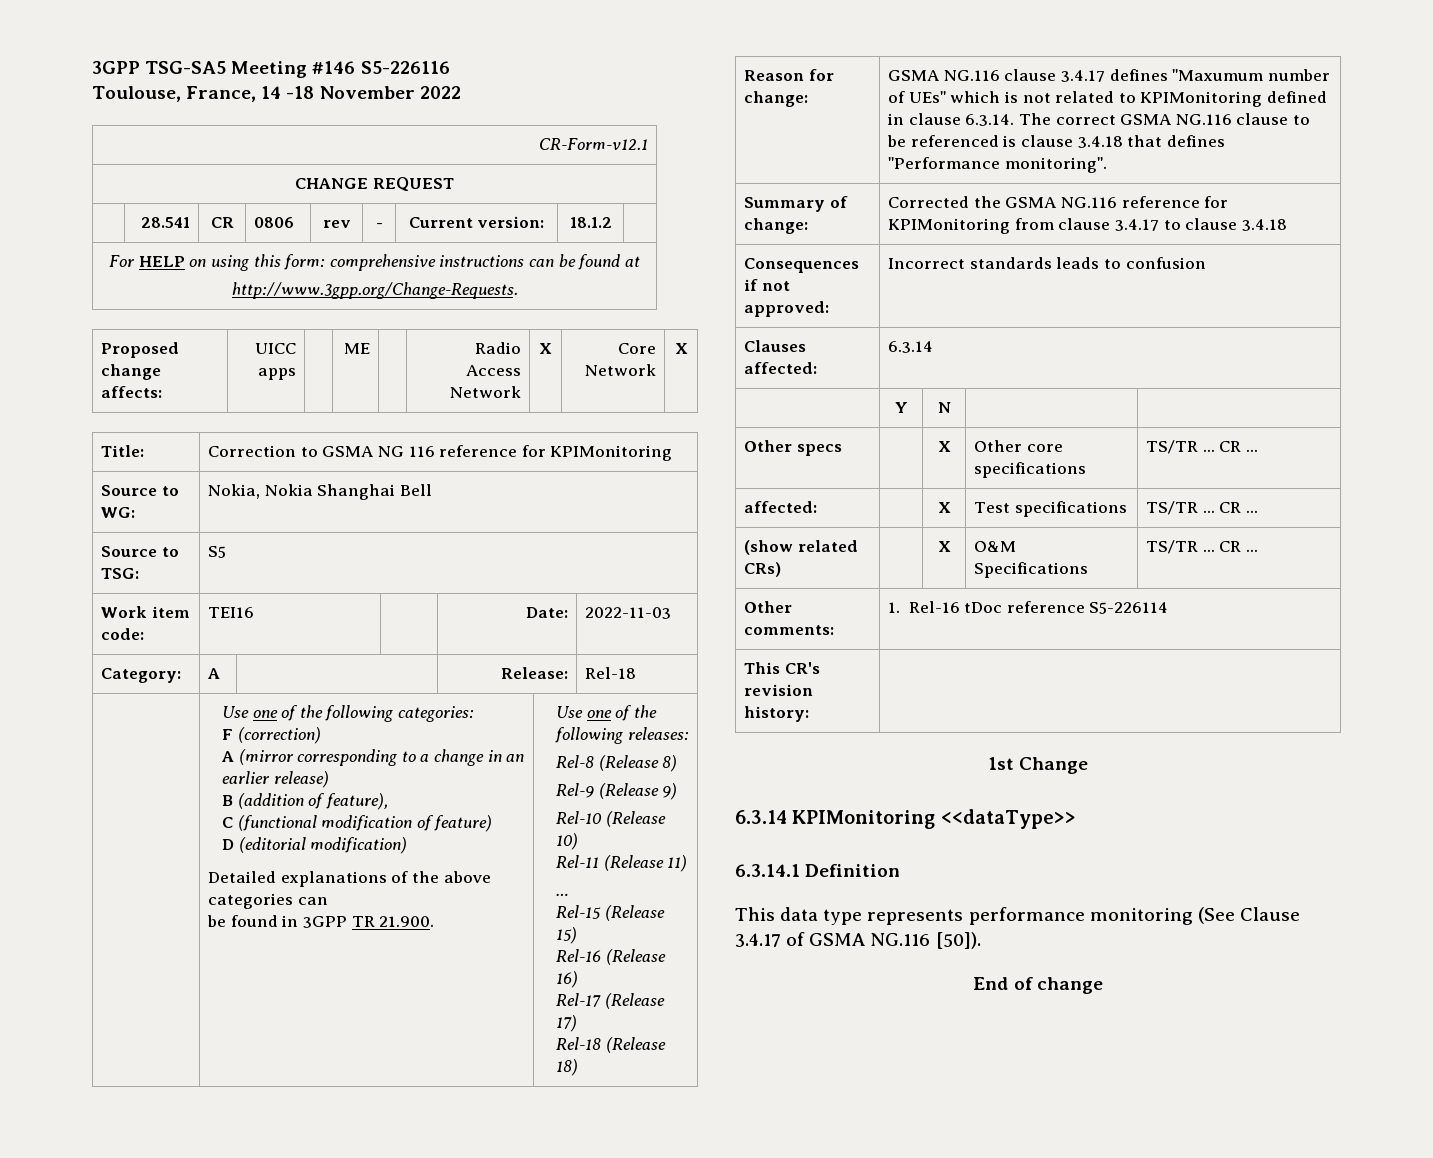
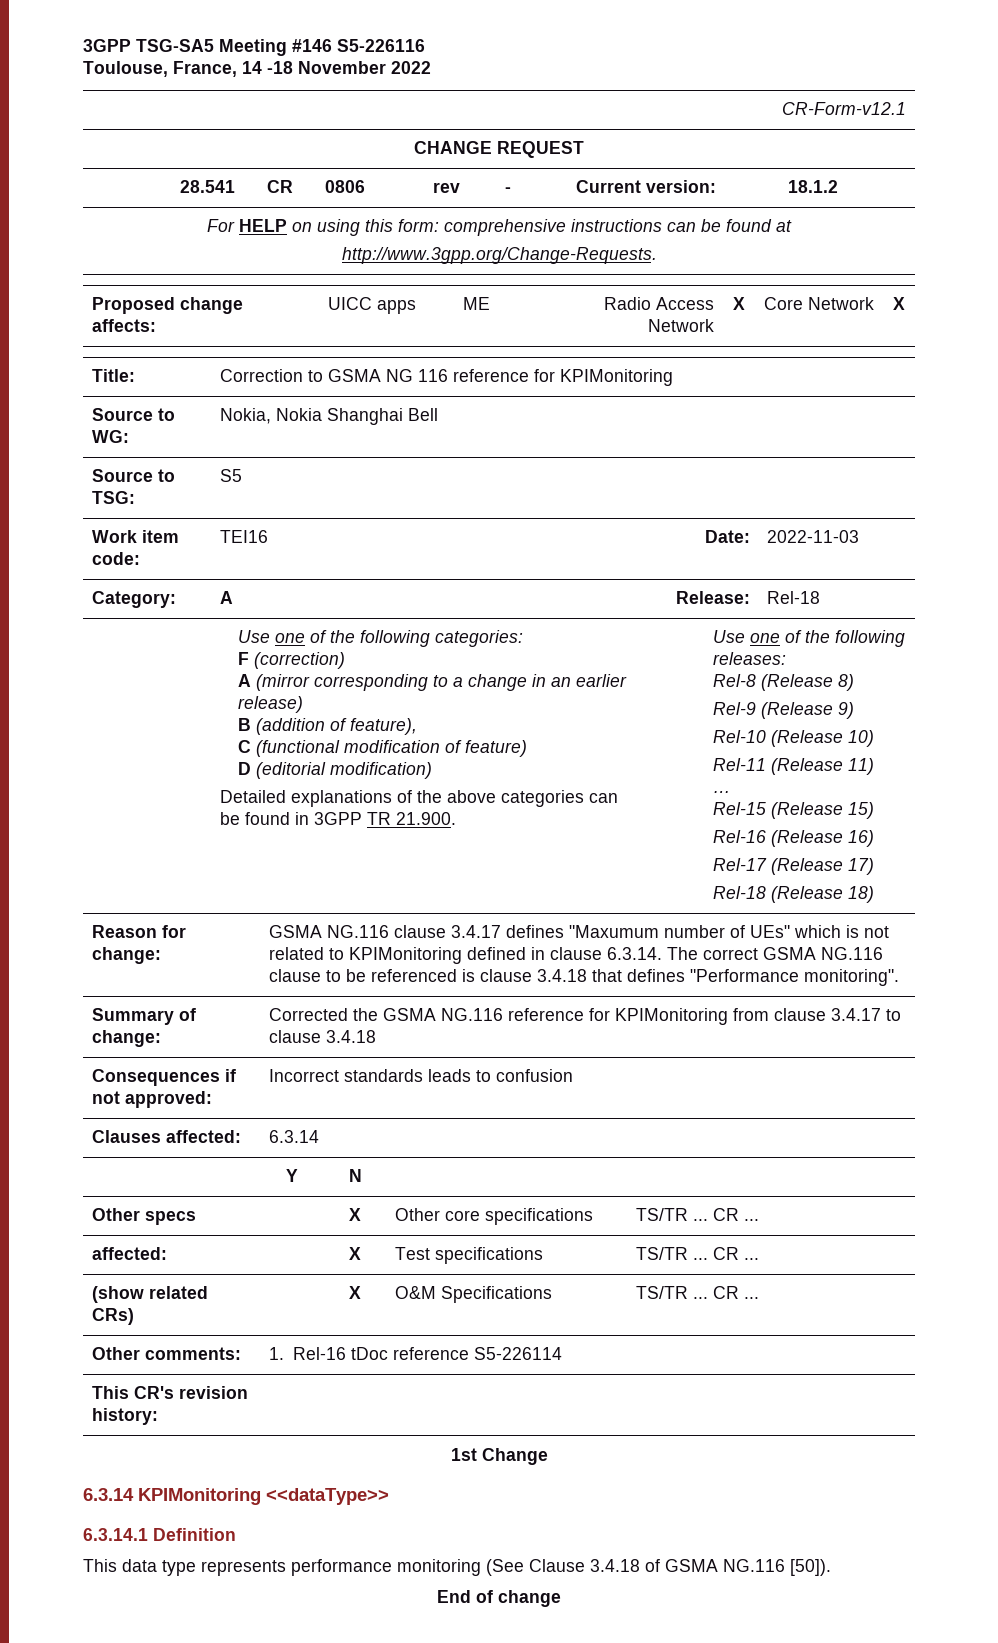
- This data type represents performance monitoring (See Clause 3.4.17 of GSMA NG.116 [50]).
+ This data type represents performance monitoring (See Clause 3.4.18 of GSMA NG.116 [50]).

